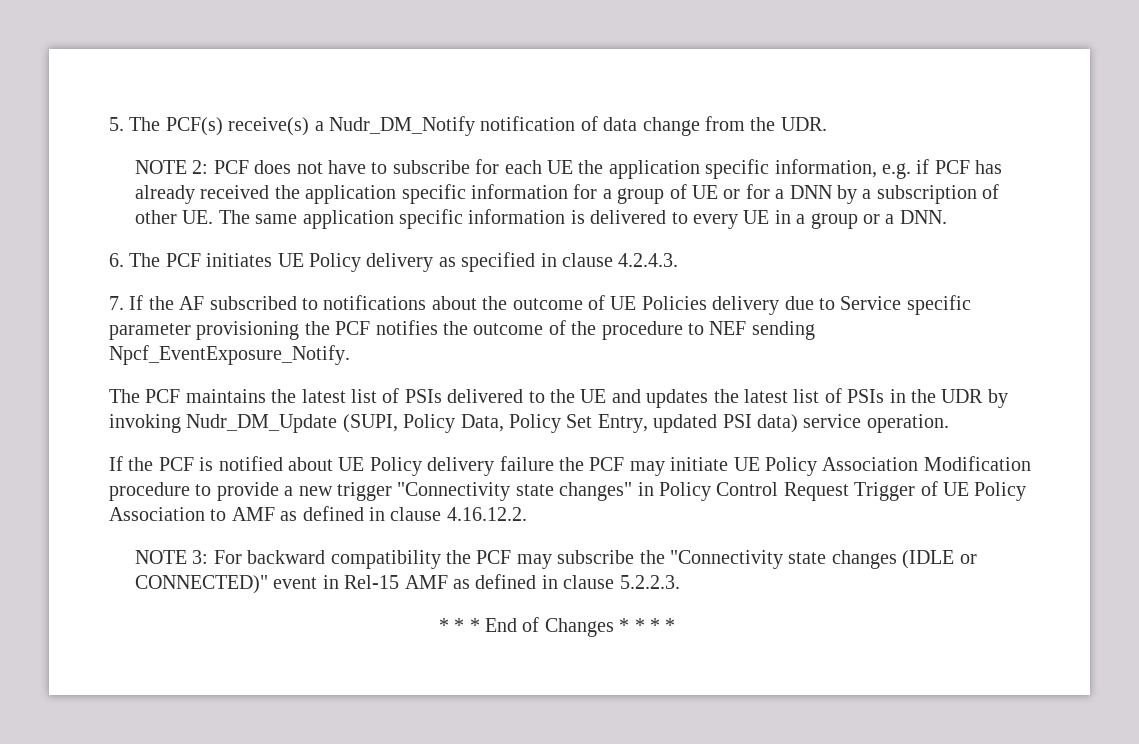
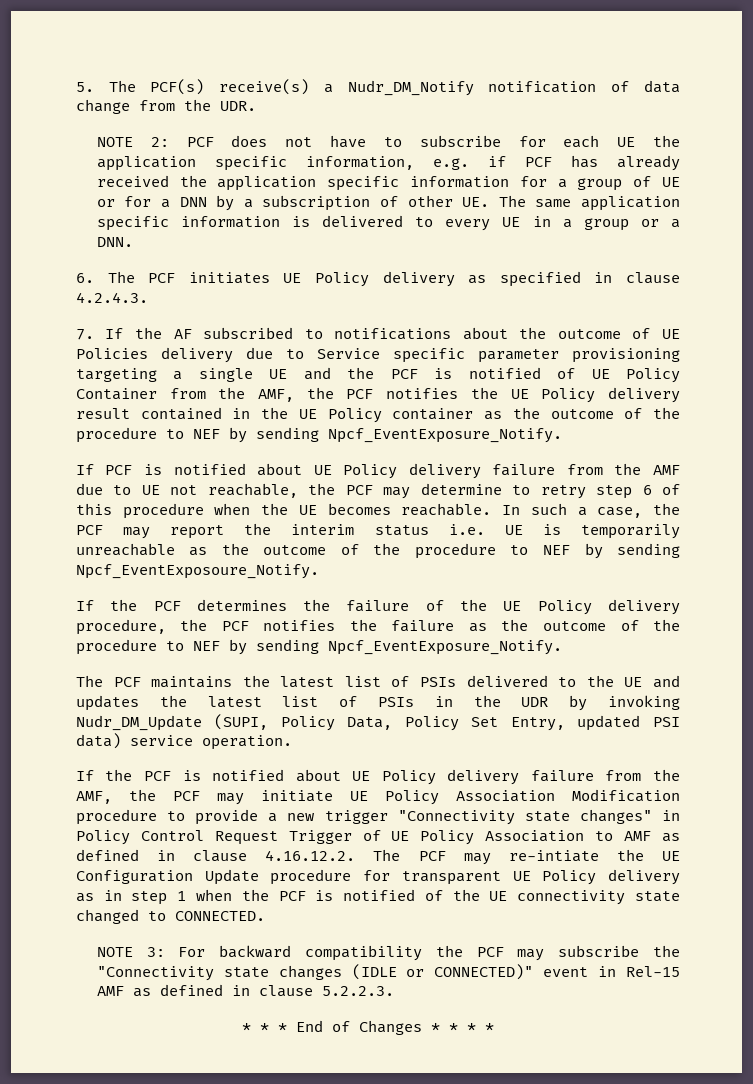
- 7. If the AF subscribed to notifications about the outcome of UE Policies delivery due to Service specific parameter provisioning the PCF notifies the outcome of the procedure to NEF sending Npcf_EventExposure_Notify.
+ 7. If the AF subscribed to notifications about the outcome of UE Policies delivery due to Service specific parameter provisioning targeting a single UE and the PCF is notified of UE Policy Container from the AMF, the PCF notifies the UE Policy delivery result contained in the UE Policy container as the outcome of the procedure to NEF by sending Npcf_EventExposure_Notify.
+ If PCF is notified about UE Policy delivery failure from the AMF due to UE not reachable, the PCF may determine to retry step 6 of this procedure when the UE becomes reachable. In such a case, the PCF may report the interim status i.e. UE is temporarily unreachable as the outcome of the procedure to NEF by sending Npcf_EventExposoure_Notify.
+ If the PCF determines the failure of the UE Policy delivery procedure, the PCF notifies the failure as the outcome of the procedure to NEF by sending Npcf_EventExposure_Notify.
- If the PCF is notified about UE Policy delivery failure the PCF may initiate UE Policy Association Modification procedure to provide a new trigger "Connectivity state changes" in Policy Control Request Trigger of UE Policy Association to AMF as defined in clause 4.16.12.2.
+ If the PCF is notified about UE Policy delivery failure from the AMF, the PCF may initiate UE Policy Association Modification procedure to provide a new trigger "Connectivity state changes" in Policy Control Request Trigger of UE Policy Association to AMF as defined in clause 4.16.12.2. The PCF may re-intiate the UE Configuration Update procedure for transparent UE Policy delivery as in step 1 when the PCF is notified of the UE connectivity state changed to CONNECTED.

